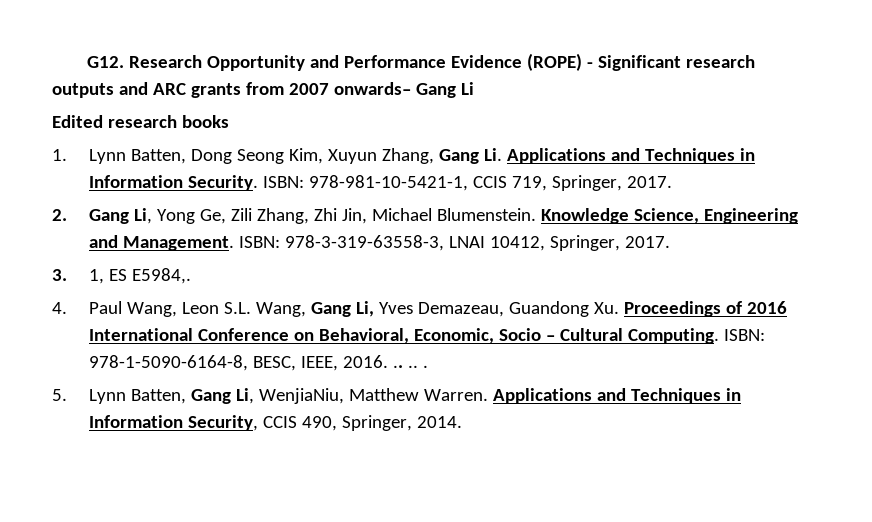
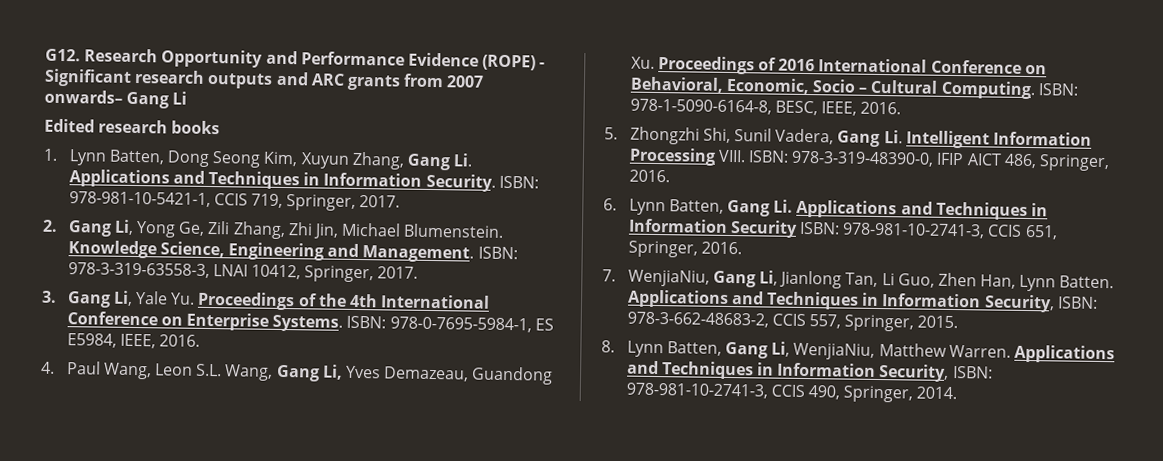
- 3. 1, ES E5984,.
+ 3. Gang Li, Yale Yu. Proceedings of the 4th International Conference on Enterprise Systems. ISBN: 978-0-7695-5984-1, ES E5984, IEEE, 2016.
- ISBN: 978-1-5090-6164-8, BESC, IEEE, 2016. .. .. .
- 5. Lynn Batten, Gang Li, WenjiaNiu, Matthew Warren.
+ ISBN: 978-1-5090-6164-8, BESC, IEEE, 2016.
+ 5. Zhongzhi Shi, Sunil Vadera, Gang Li. Intelligent Information Processing VIII. ISBN: 978-3-319-48390-0, IFIP AICT 486, Springer, 2016.
+ 6. Lynn Batten, Gang Li. Applications and Techniques in Information Security ISBN: 978-981-10-2741-3, CCIS 651, Springer, 2016.
+ 7. WenjiaNiu, Gang Li, Jianlong Tan, Li Guo, Zhen Han, Lynn Batten. Applications and Techniques in Information Security, ISBN: 978-3-662-48683-2, CCIS 557, Springer, 2015.
+ 8. Lynn Batten, Gang Li, WenjiaNiu, Matthew Warren.
- Applications and Techniques in Information Security, CCIS 490, Springer, 2014.
+ Applications and Techniques in Information Security, ISBN: 978-981-10-2741-3, CCIS 490, Springer, 2014.

